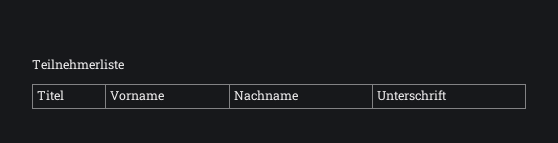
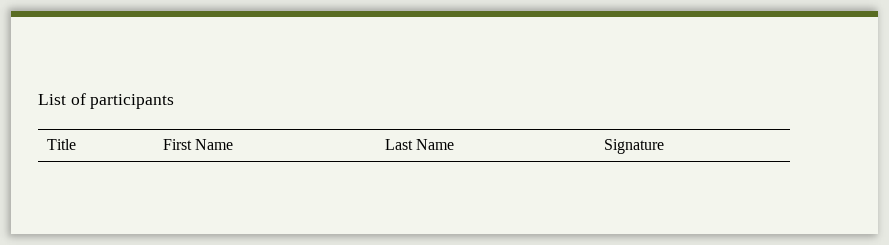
- Teilnehmerliste
- Titel | Vorname | Nachname | Unterschrift
+ List of participants
+ Title | First Name | Last Name | Signature

